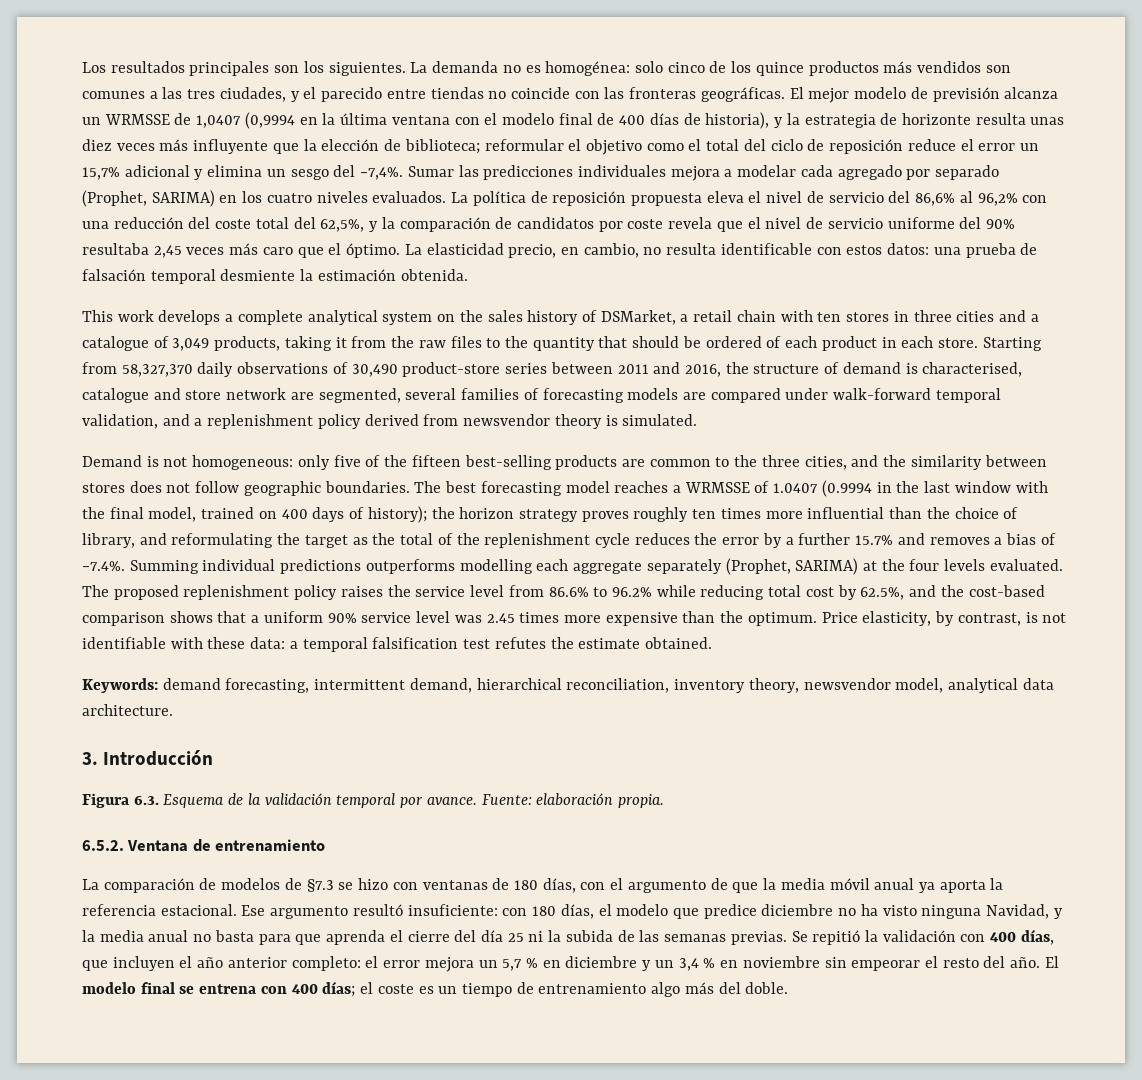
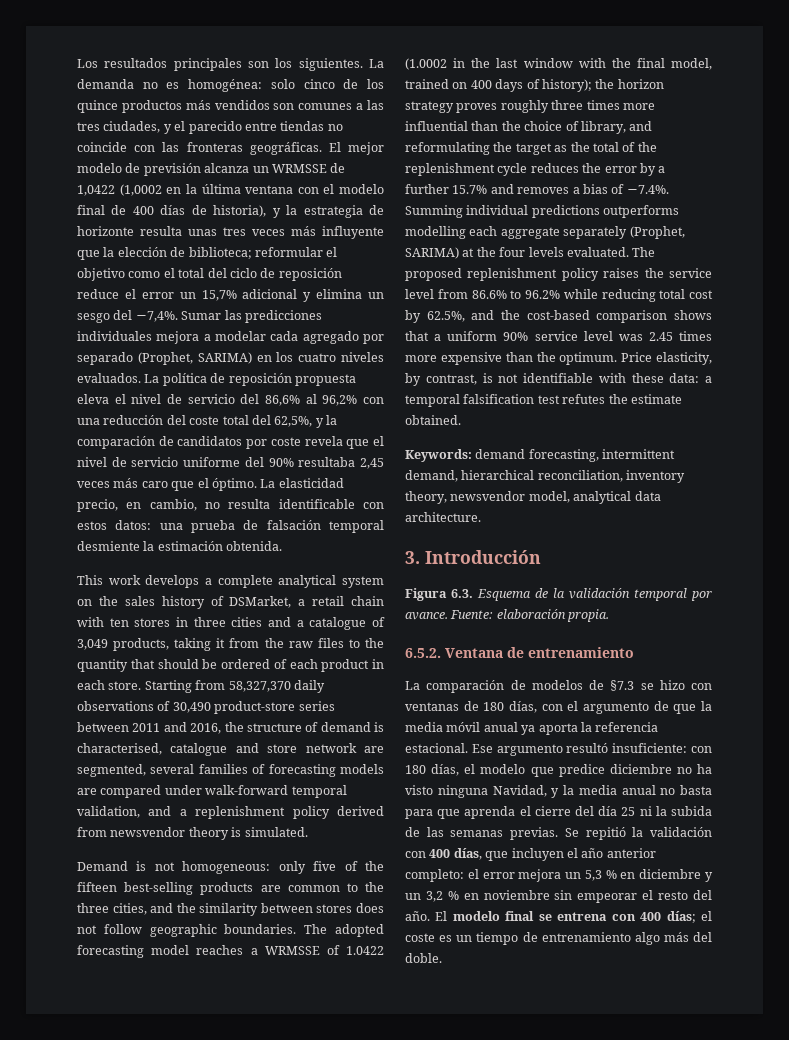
- El mejor modelo de previsión alcanza un WRMSSE de 1,0407 (0,9994 en la última ventana con el modelo final de 400 días de historia), y la estrategia de horizonte resulta unas diez veces más influyente que la elección de biblioteca; reformular el objetivo como el total del ciclo de reposición reduce el error un 15,7% adicional y elimina un sesgo del −7,4%.
+ El mejor modelo de previsión alcanza un WRMSSE de 1,0422 (1,0002 en la última ventana con el modelo final de 400 días de historia), y la estrategia de horizonte resulta unas tres veces más influyente que la elección de biblioteca; reformular el objetivo como el total del ciclo de reposición reduce el error un 15,7% adicional y elimina un sesgo del −7,4%.
- The best forecasting model reaches a WRMSSE of 1.0407 (0.9994 in the last window with the final model, trained on 400 days of history);
+ The adopted forecasting model reaches a WRMSSE of 1.0422 (1.0002 in the last window with the final model, trained on 400 days of history);
- the horizon strategy proves roughly ten times more influential than the choice of library, and reformulating the target as the total of the replenishment cycle reduces the error by a further 15.7% and removes a bias of −7.4%. Summing individual predictions outperforms modelling each aggregate separately (Prophet, SARIMA) at the four levels evaluated.
+ the horizon strategy proves roughly three times more influential than the choice of library, and reformulating the target as the total of the replenishment cycle reduces the error by a further 15.7% and removes a bias of −7.4%. Summing individual predictions outperforms modelling each aggregate separately (Prophet, SARIMA) at the four levels evaluated.
- Se repitió la validación con 400 días, que incluyen el año anterior completo: el error mejora un 5,7 % en diciembre y un 3,4 % en noviembre sin empeorar el resto del año.
+ Se repitió la validación con 400 días, que incluyen el año anterior completo: el error mejora un 5,3 % en diciembre y un 3,2 % en noviembre sin empeorar el resto del año.

